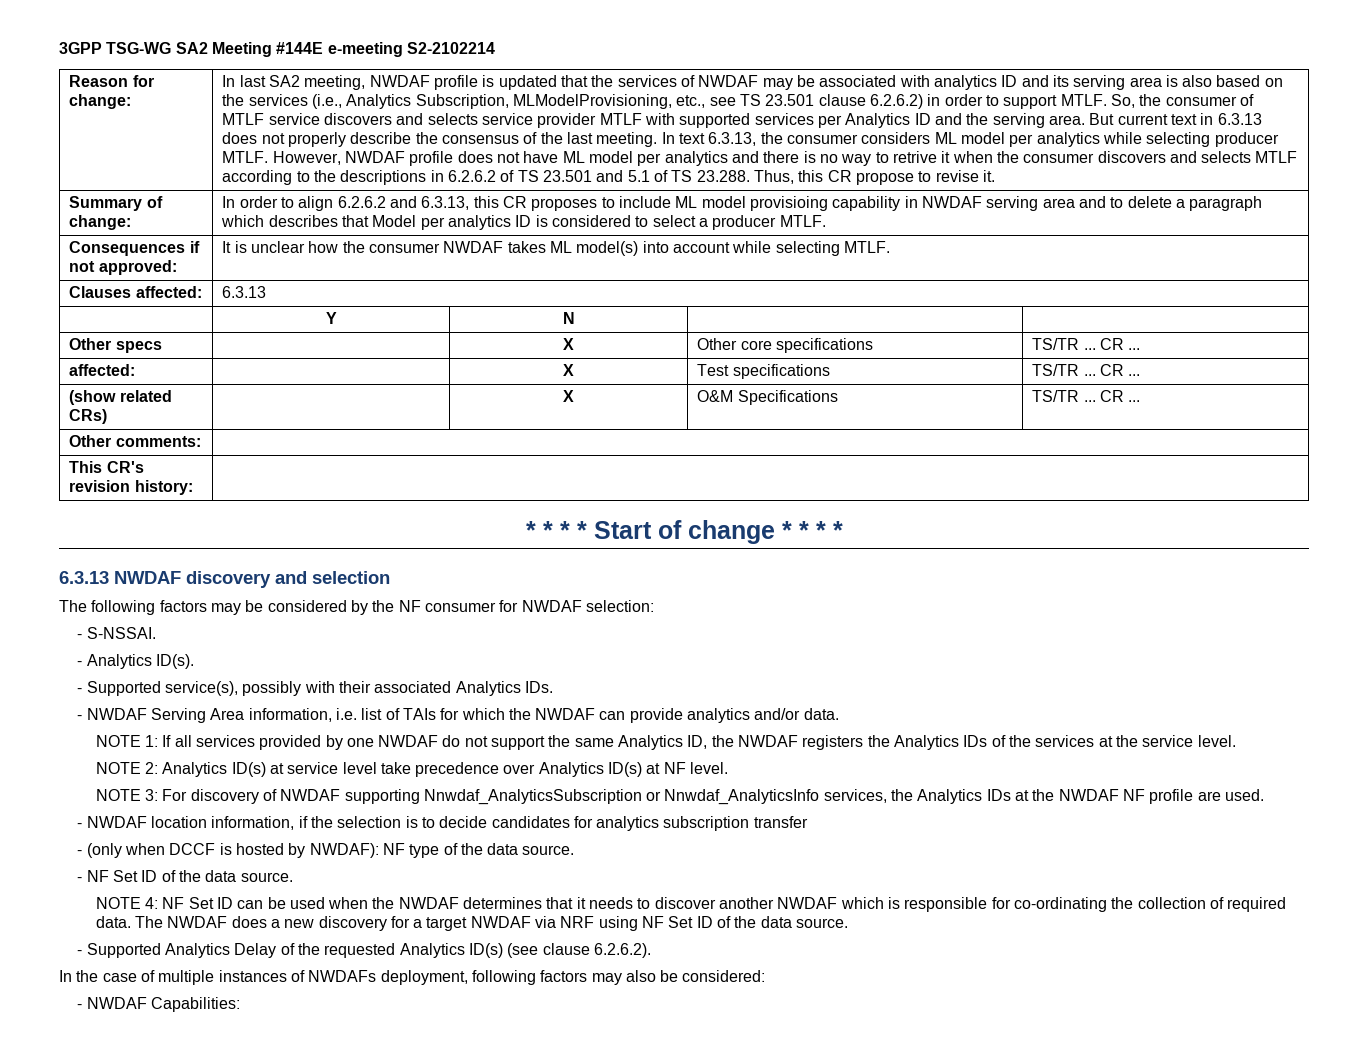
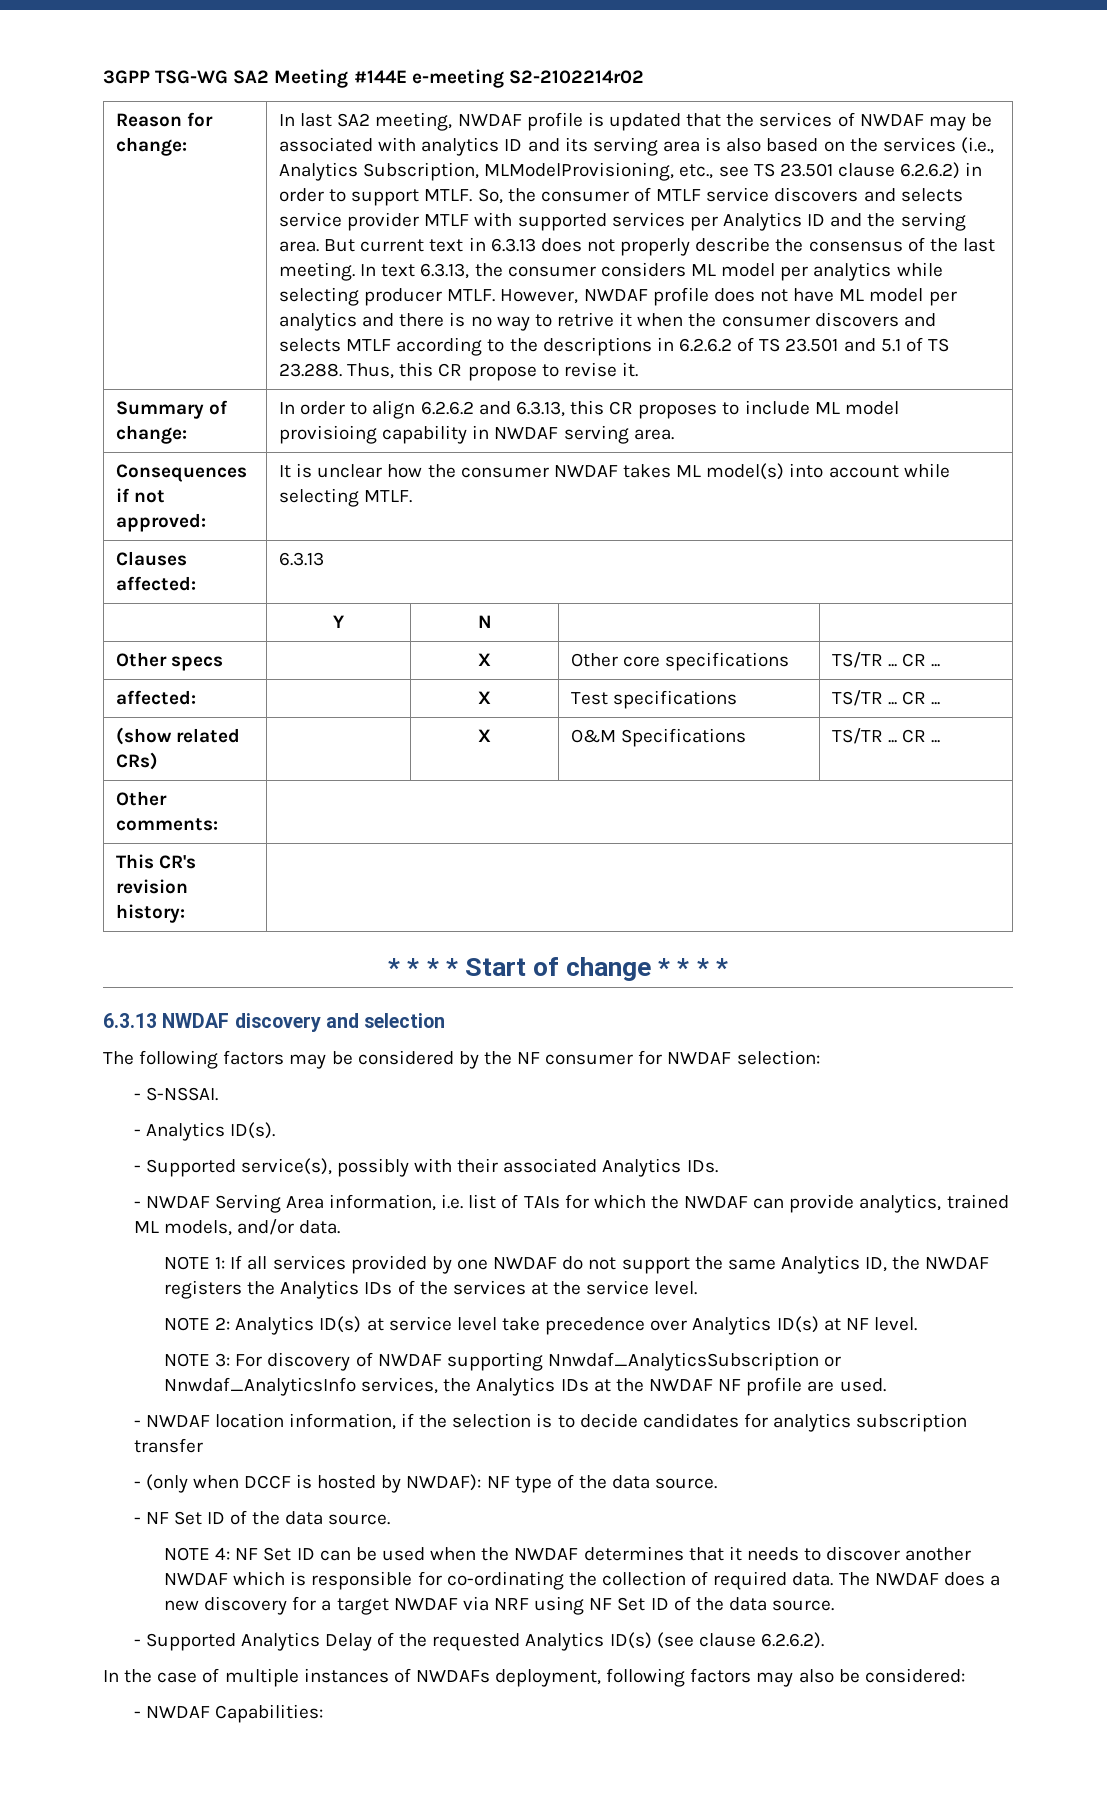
- 3GPP TSG-WG SA2 Meeting #144E e-meeting S2-2102214
+ 3GPP TSG-WG SA2 Meeting #144E e-meeting S2-2102214r02
- In order to align 6.2.6.2 and 6.3.13, this CR proposes to include ML model provisioing capability in NWDAF serving area and to delete a paragraph which describes that Model per analytics ID is considered to select a producer MTLF.
+ In order to align 6.2.6.2 and 6.3.13, this CR proposes to include ML model provisioing capability in NWDAF serving area.
- - NWDAF Serving Area information, i.e. list of TAIs for which the NWDAF can provide analytics and/or data.
+ - NWDAF Serving Area information, i.e. list of TAIs for which the NWDAF can provide analytics, trained ML models, and/or data.

